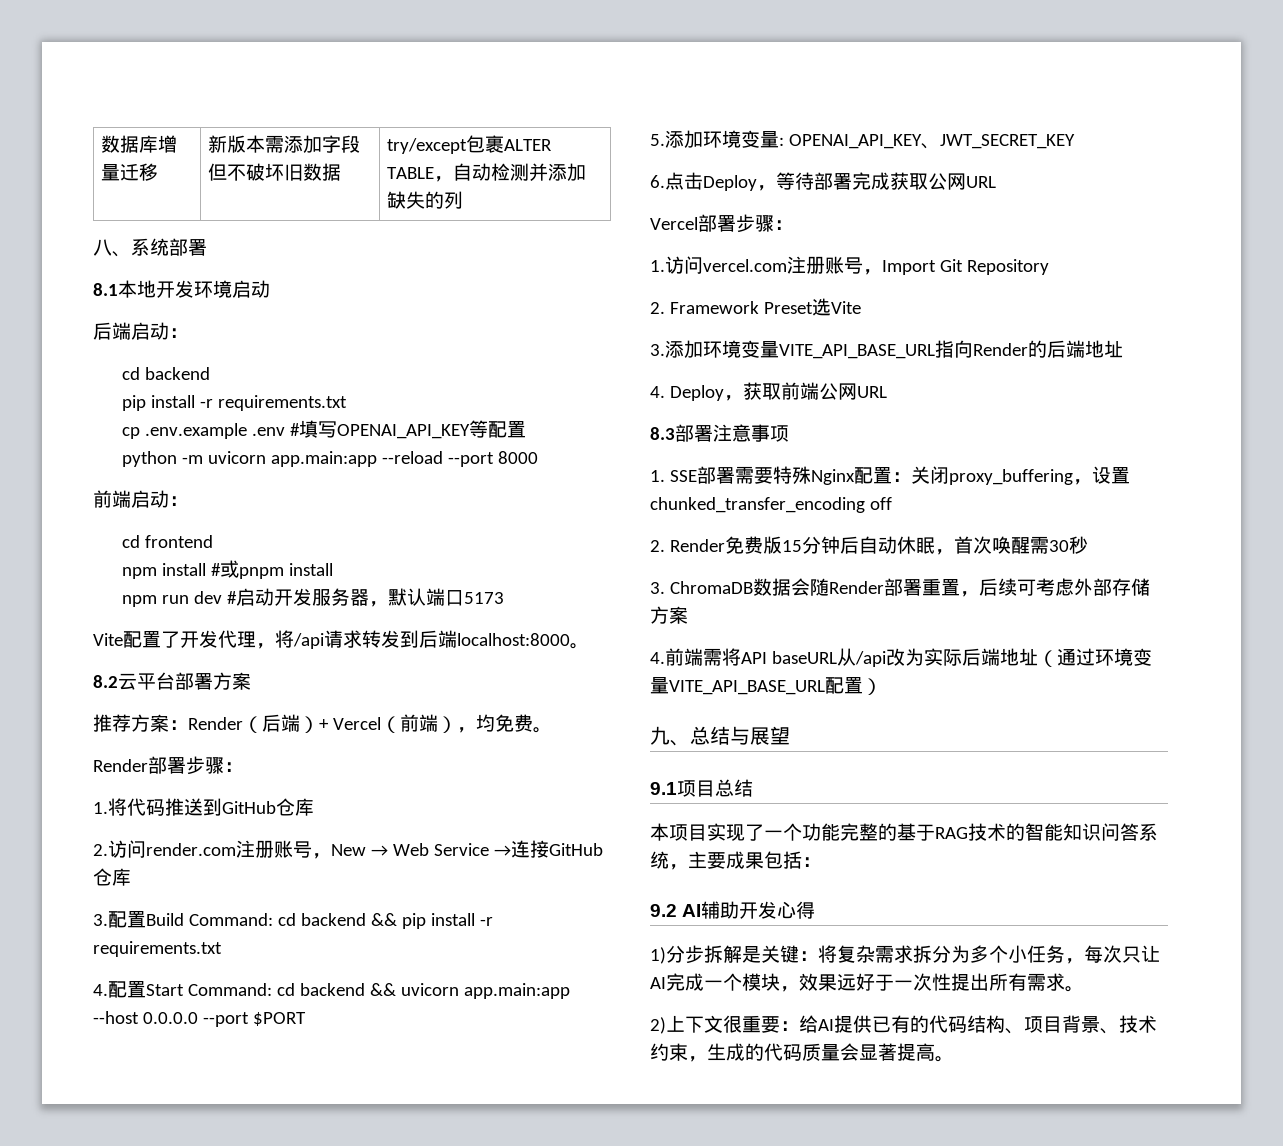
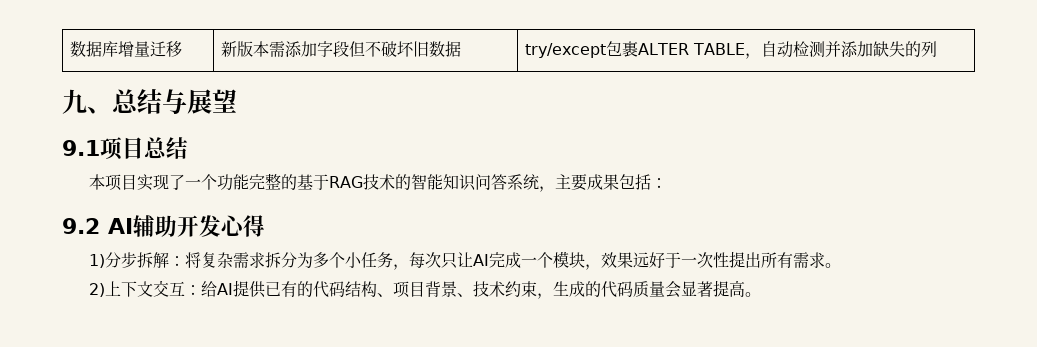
- 八、系统部署
- 8.1本地开发环境启动
- 后端启动：
- cd backend
- pip install -r requirements.txt
- cp .env.example .env #填写OPENAI_API_KEY等配置
- python -m uvicorn app.main:app --reload --port 8000
- 前端启动：
- cd frontend
- npm install #或pnpm install
- npm run dev #启动开发服务器，默认端口5173
- Vite配置了开发代理，将/api请求转发到后端localhost:8000。
- 8.2云平台部署方案
- 推荐方案：Render（后端）+ Vercel（前端），均免费。
- Render部署步骤：
- 1.将代码推送到GitHub仓库
- 2.访问render.com注册账号，New → Web Service →连接GitHub仓库
- 3.配置Build Command: cd backend && pip install -r requirements.txt
- 4.配置Start Command: cd backend && uvicorn app.main:app --host 0.0.0.0 --port $PORT
- 5.添加环境变量: OPENAI_API_KEY、JWT_SECRET_KEY
- 6.点击Deploy，等待部署完成获取公网URL
- Vercel部署步骤：
- 1.访问vercel.com注册账号，Import Git Repository
- 2. Framework Preset选Vite
- 3.添加环境变量VITE_API_BASE_URL指向Render的后端地址
- 4. Deploy，获取前端公网URL
- 8.3部署注意事项
- 1. SSE部署需要特殊Nginx配置：关闭proxy_buffering，设置chunked_transfer_encoding off
- 2. Render免费版15分钟后自动休眠，首次唤醒需30秒
- 3. ChromaDB数据会随Render部署重置，后续可考虑外部存储方案
- 4.前端需将API baseURL从/api改为实际后端地址（通过环境变量VITE_API_BASE_URL配置）
- 1)分步拆解是关键：将复杂需求拆分为多个小任务，每次只让AI完成一个模块，效果远好于一次性提出所有需求。
+ 1)分步拆解：将复杂需求拆分为多个小任务，每次只让AI完成一个模块，效果远好于一次性提出所有需求。
- 2)上下文很重要：给AI提供已有的代码结构、项目背景、技术约束，生成的代码质量会显著提高。
+ 2)上下文交互：给AI提供已有的代码结构、项目背景、技术约束，生成的代码质量会显著提高。

